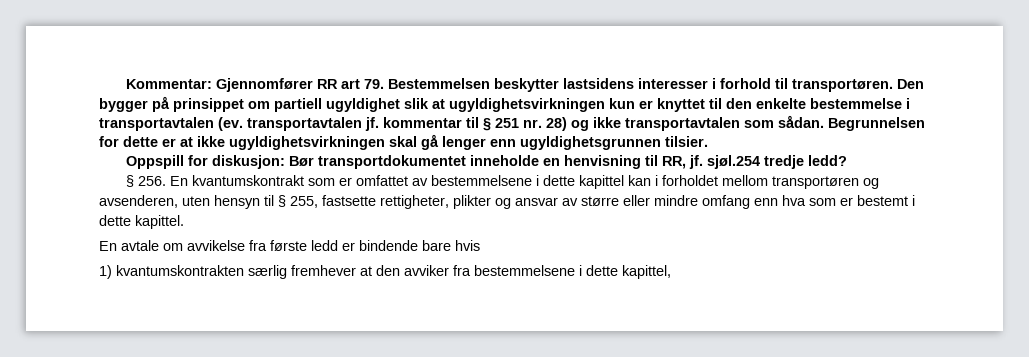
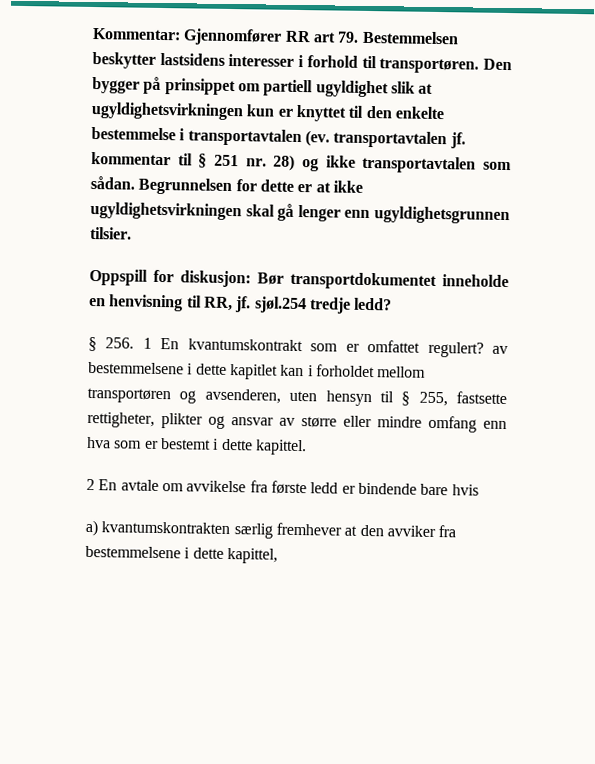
- § 256. En kvantumskontrakt som er omfattet av bestemmelsene i dette kapittel kan i forholdet mellom transportøren og avsenderen, uten hensyn til § 255, fastsette rettigheter, plikter og ansvar av større eller mindre omfang enn hva som er bestemt i dette kapittel.
+ § 256. 1 En kvantumskontrakt som er omfattet regulert? av bestemmelsene i dette kapitlet kan i forholdet mellom transportøren og avsenderen, uten hensyn til § 255, fastsette rettigheter, plikter og ansvar av større eller mindre omfang enn hva som er bestemt i dette kapittel.
- En avtale om avvikelse fra første ledd er bindende bare hvis
+ 2 En avtale om avvikelse fra første ledd er bindende bare hvis
- 1) kvantumskontrakten særlig fremhever at den avviker fra bestemmelsene i dette kapittel,
+ a) kvantumskontrakten særlig fremhever at den avviker fra bestemmelsene i dette kapittel,

